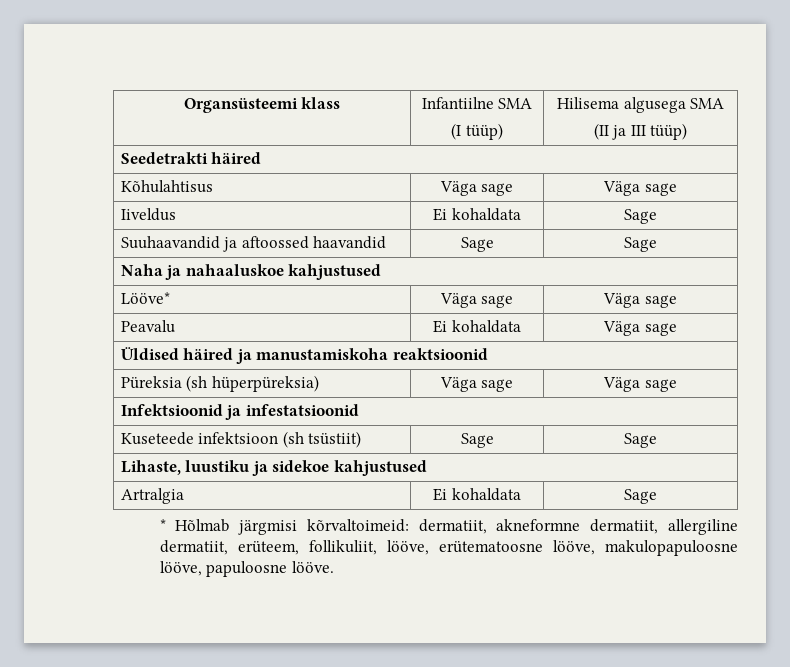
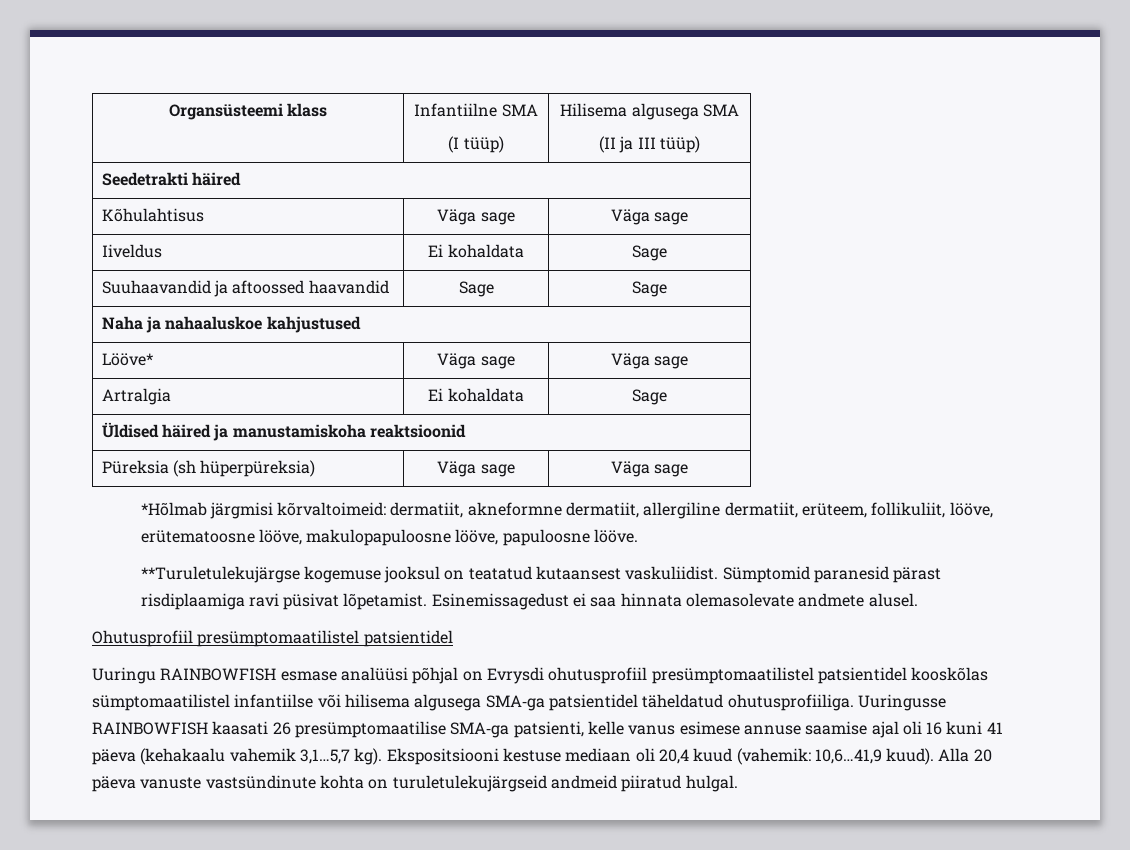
- Peavalu | Ei kohaldata | Väga sage
+ Artralgia | Ei kohaldata | Sage
- Infektsioonid ja infestatsioonid
- Kuseteede infektsioon (sh tsüstiit) | Sage | Sage
- Lihaste, luustiku ja sidekoe kahjustused
- Artralgia | Ei kohaldata | Sage
- * Hõlmab järgmisi kõrvaltoimeid: dermatiit, akneformne dermatiit, allergiline dermatiit, erüteem, follikuliit, lööve, erütematoosne lööve, makulopapuloosne lööve, papuloosne lööve.
+ *Hõlmab järgmisi kõrvaltoimeid: dermatiit, akneformne dermatiit, allergiline dermatiit, erüteem, follikuliit, lööve, erütematoosne lööve, makulopapuloosne lööve, papuloosne lööve.
+ **Turuletulekujärgse kogemuse jooksul on teatatud kutaansest vaskuliidist. Sümptomid paranesid pärast risdiplaamiga ravi püsivat lõpetamist. Esinemissagedust ei saa hinnata olemasolevate andmete alusel.
+ Ohutusprofiil presümptomaatilistel patsientidel
+ Uuringu RAINBOWFISH esmase analüüsi põhjal on Evrysdi ohutusprofiil presümptomaatilistel patsientidel kooskõlas sümptomaatilistel infantiilse või hilisema algusega SMA‑ga patsientidel täheldatud ohutusprofiiliga. Uuringusse RAINBOWFISH kaasati 26 presümptomaatilise SMA‑ga patsienti, kelle vanus esimese annuse saamise ajal oli 16 kuni 41 päeva (kehakaalu vahemik 3,1…5,7 kg). Ekspositsiooni kestuse mediaan oli 20,4 kuud (vahemik: 10,6…41,9 kuud). Alla 20 päeva vanuste vastsündinute kohta on turuletulekujärgseid andmeid piiratud hulgal.

